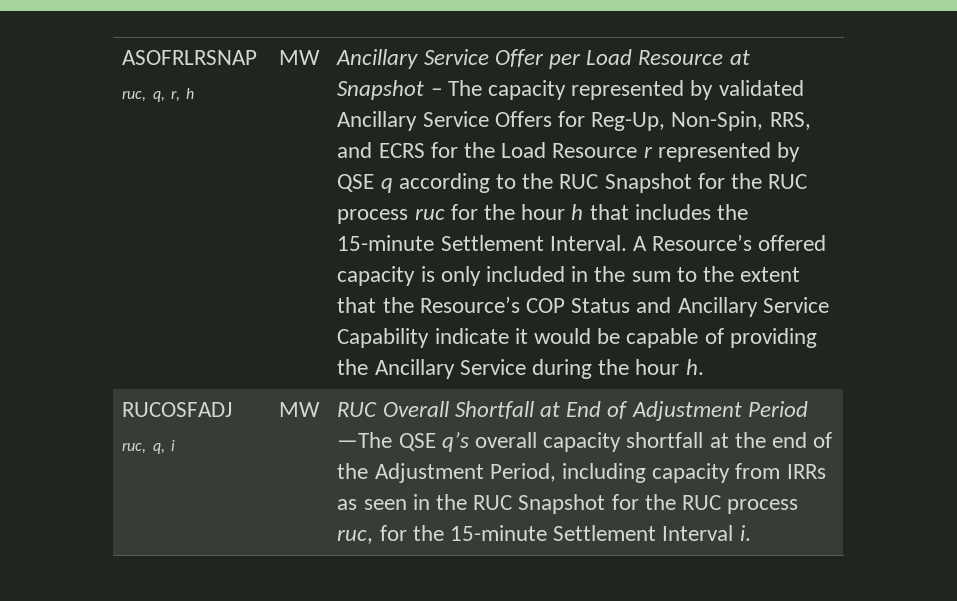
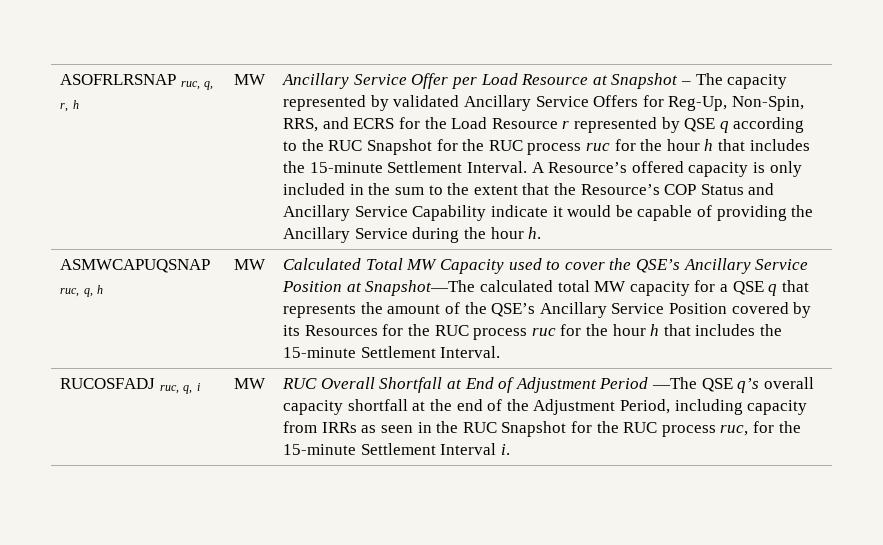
+ ASMWCAPUQSNAP ruc, q, h | MW | Calculated Total MW Capacity used to cover the QSE’s Ancillary Service Position at Snapshot—The calculated total MW capacity for a QSE q that represents the amount of the QSE’s Ancillary Service Position covered by its Resources for the RUC process ruc for the hour h that includes the 15-minute Settlement Interval.

